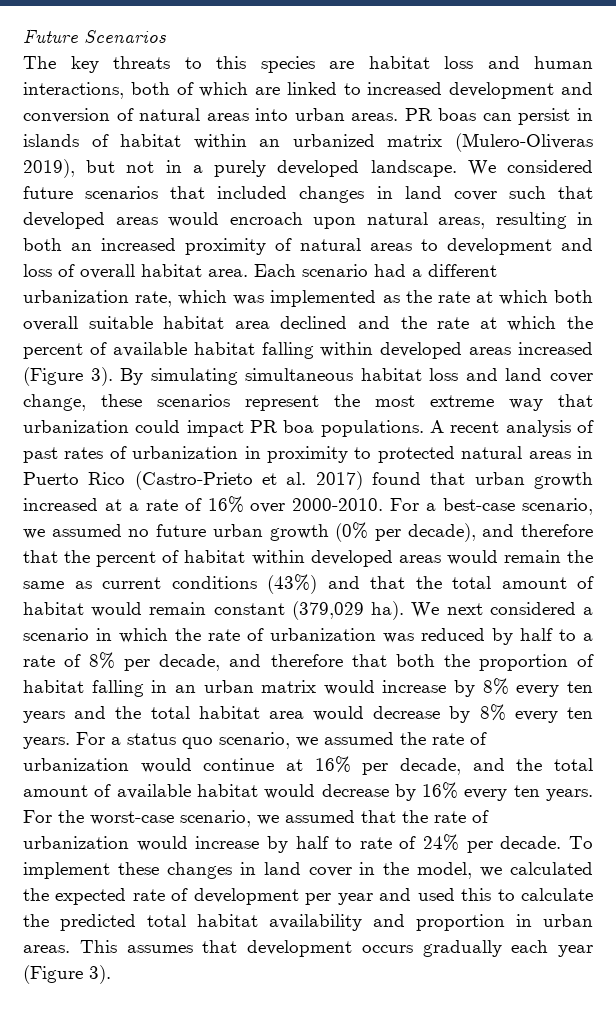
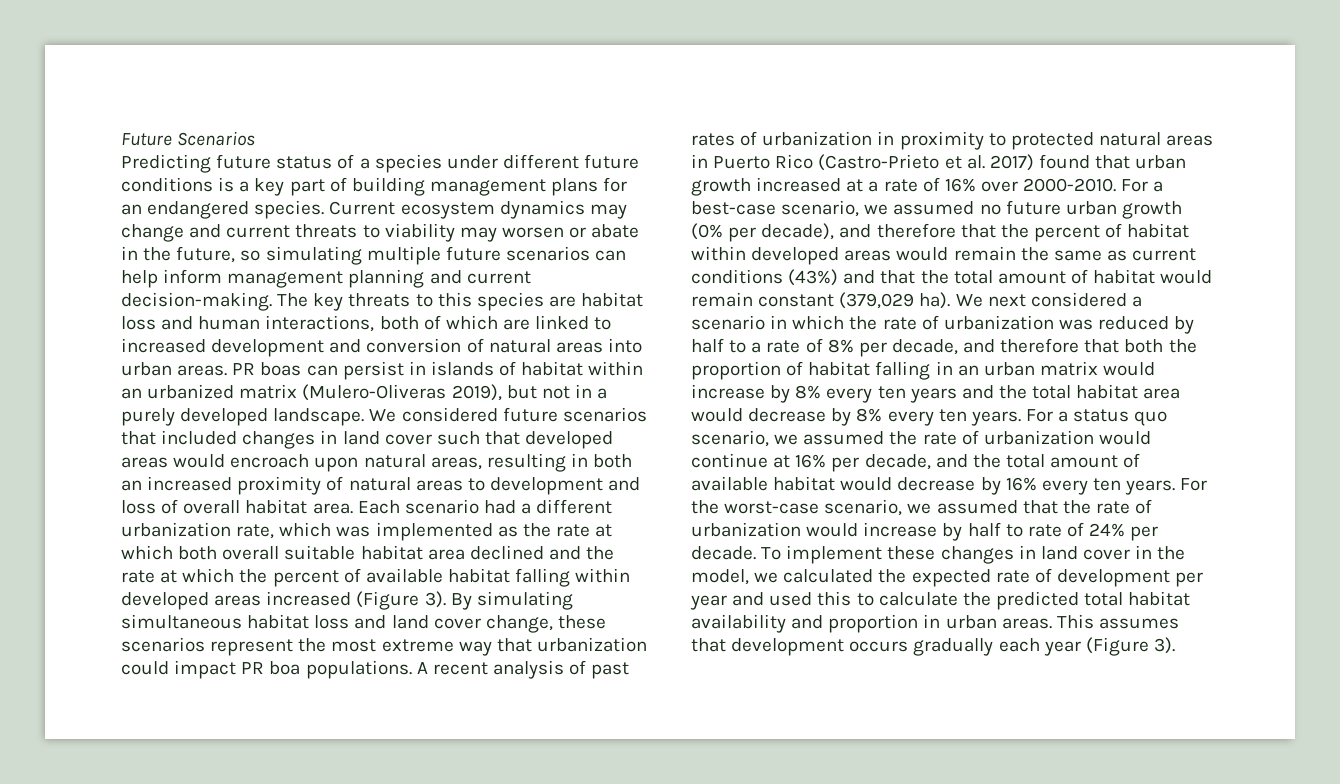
+ Predicting future status of a species under different future conditions is a key part of building management plans for an endangered species. Current ecosystem dynamics may change and current threats to viability may worsen or abate in the future, so simulating multiple future scenarios can help inform management planning and current decision-making.

